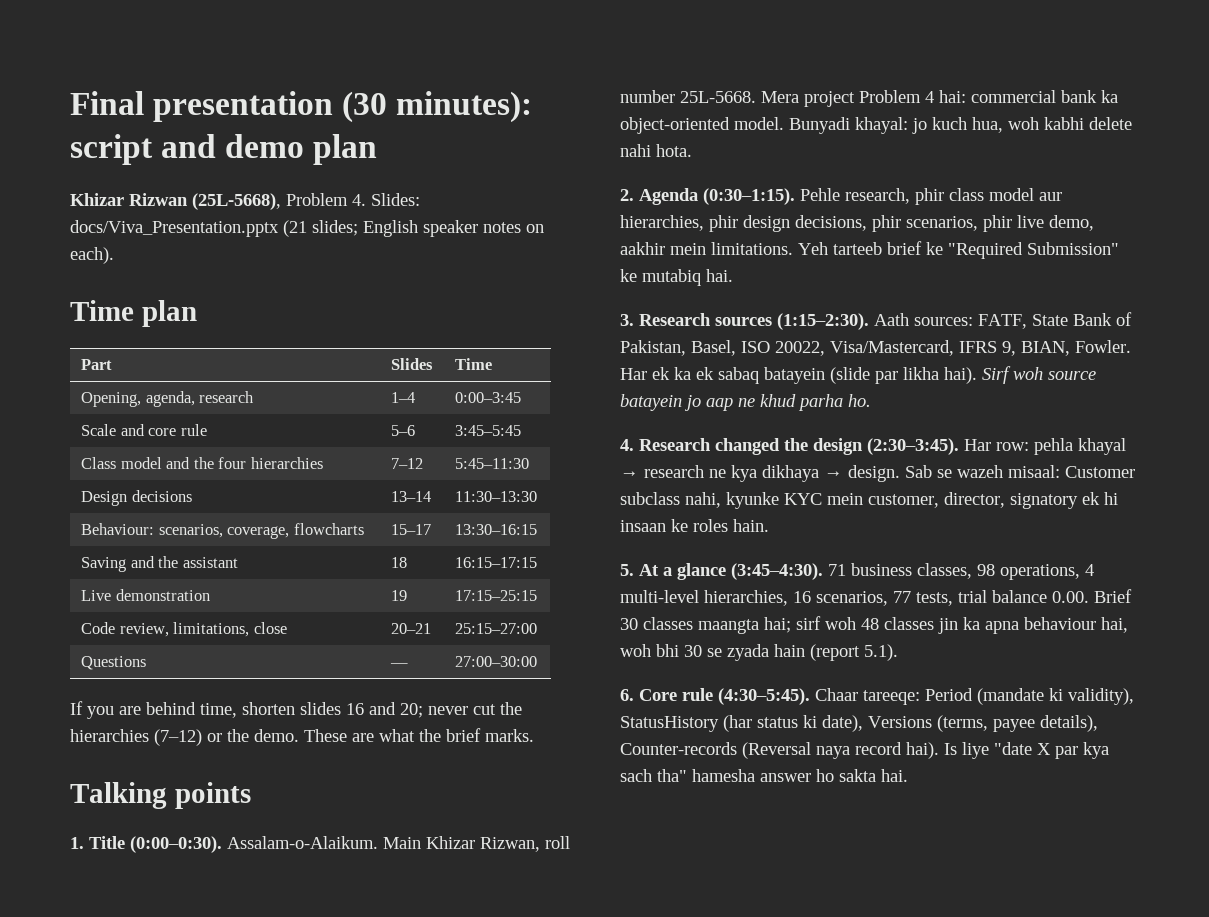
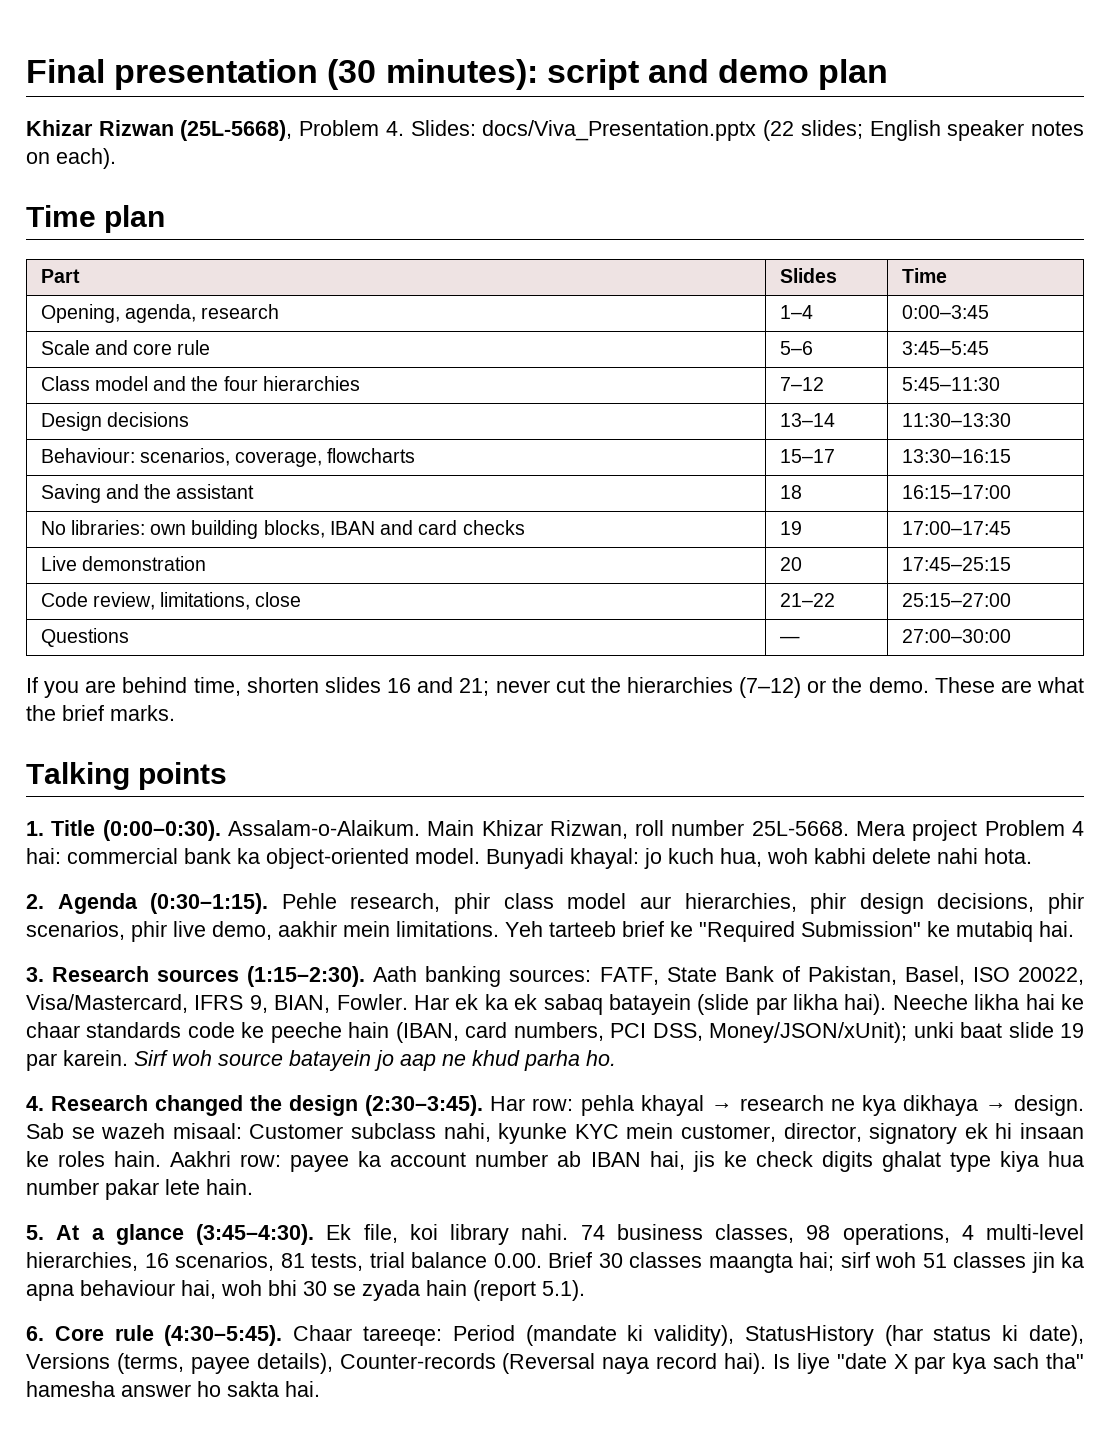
- Khizar Rizwan (25L-5668), Problem 4. Slides: docs/Viva_Presentation.pptx (21 slides; English speaker notes on each).
+ Khizar Rizwan (25L-5668), Problem 4. Slides: docs/Viva_Presentation.pptx (22 slides; English speaker notes on each).
- Saving and the assistant | 18 | 16:15–17:15
+ Saving and the assistant | 18 | 16:15–17:00
+ No libraries: own building blocks, IBAN and card checks | 19 | 17:00–17:45
- Live demonstration | 19 | 17:15–25:15
+ Live demonstration | 20 | 17:45–25:15
- Code review, limitations, close | 20–21 | 25:15–27:00
+ Code review, limitations, close | 21–22 | 25:15–27:00
- If you are behind time, shorten slides 16 and 20; never cut the hierarchies (7–12) or the demo.
+ If you are behind time, shorten slides 16 and 21; never cut the hierarchies (7–12) or the demo.
- Aath sources: FATF, State Bank of Pakistan, Basel, ISO 20022, Visa/Mastercard, IFRS 9, BIAN, Fowler.
+ Aath banking sources: FATF, State Bank of Pakistan, Basel, ISO 20022, Visa/Mastercard, IFRS 9, BIAN, Fowler.
+ Neeche likha hai ke chaar standards code ke peeche hain (IBAN, card numbers, PCI DSS, Money/JSON/xUnit); unki baat slide 19 par karein.
+ Aakhri row: payee ka account number ab IBAN hai, jis ke check digits ghalat type kiya hua number pakar lete hain.
- 71 business classes, 98 operations, 4 multi-level hierarchies, 16 scenarios, 77 tests, trial balance 0.00. Brief 30 classes maangta hai; sirf woh 48 classes jin ka apna behaviour hai, woh bhi 30 se zyada hain (report 5.1).
+ Ek file, koi library nahi. 74 business classes, 98 operations, 4 multi-level hierarchies, 16 scenarios, 81 tests, trial balance 0.00. Brief 30 classes maangta hai; sirf woh 51 classes jin ka apna behaviour hai, woh bhi 30 se zyada hain (report 5.1).

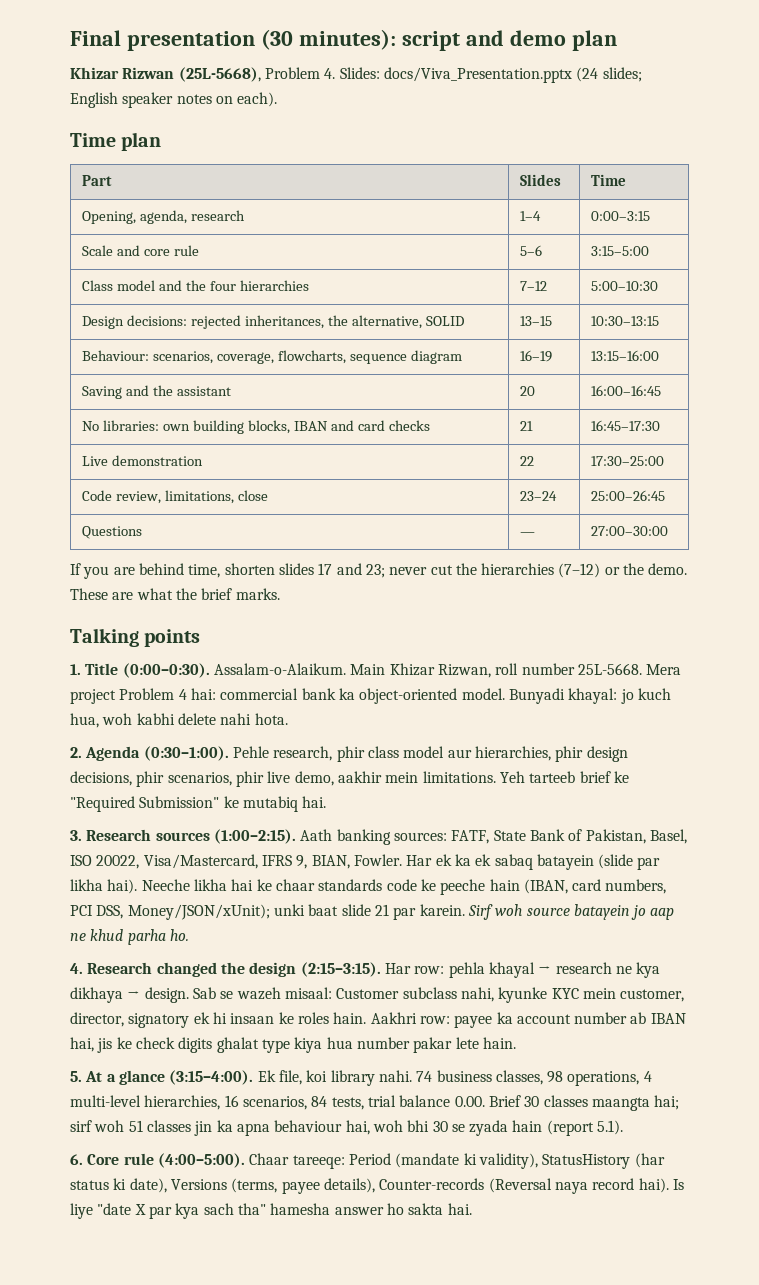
- Khizar Rizwan (25L-5668), Problem 4. Slides: docs/Viva_Presentation.pptx (22 slides; English speaker notes on each).
+ Khizar Rizwan (25L-5668), Problem 4. Slides: docs/Viva_Presentation.pptx (24 slides; English speaker notes on each).
- Opening, agenda, research | 1–4 | 0:00–3:45
+ Opening, agenda, research | 1–4 | 0:00–3:15
- Scale and core rule | 5–6 | 3:45–5:45
+ Scale and core rule | 5–6 | 3:15–5:00
- Class model and the four hierarchies | 7–12 | 5:45–11:30
+ Class model and the four hierarchies | 7–12 | 5:00–10:30
- Design decisions | 13–14 | 11:30–13:30
- Behaviour: scenarios, coverage, flowcharts | 15–17 | 13:30–16:15
+ Design decisions: rejected inheritances, the alternative, SOLID | 13–15 | 10:30–13:15
+ Behaviour: scenarios, coverage, flowcharts, sequence diagram | 16–19 | 13:15–16:00
- Saving and the assistant | 18 | 16:15–17:00
+ Saving and the assistant | 20 | 16:00–16:45
- No libraries: own building blocks, IBAN and card checks | 19 | 17:00–17:45
+ No libraries: own building blocks, IBAN and card checks | 21 | 16:45–17:30
- Live demonstration | 20 | 17:45–25:15
+ Live demonstration | 22 | 17:30–25:00
- Code review, limitations, close | 21–22 | 25:15–27:00
+ Code review, limitations, close | 23–24 | 25:00–26:45
- If you are behind time, shorten slides 16 and 21; never cut the hierarchies (7–12) or the demo.
+ If you are behind time, shorten slides 17 and 23; never cut the hierarchies (7–12) or the demo.
- 2. Agenda (0:30–1:15).
+ 2. Agenda (0:30–1:00).
- 3. Research sources (1:15–2:30).
+ 3. Research sources (1:00–2:15).
- Neeche likha hai ke chaar standards code ke peeche hain (IBAN, card numbers, PCI DSS, Money/JSON/xUnit); unki baat slide 19 par karein.
+ Neeche likha hai ke chaar standards code ke peeche hain (IBAN, card numbers, PCI DSS, Money/JSON/xUnit); unki baat slide 21 par karein.
- 4. Research changed the design (2:30–3:45).
+ 4. Research changed the design (2:15–3:15).
- 5. At a glance (3:45–4:30).
+ 5. At a glance (3:15–4:00).
- 74 business classes, 98 operations, 4 multi-level hierarchies, 16 scenarios, 81 tests, trial balance 0.00. Brief 30 classes maangta hai; sirf woh 51 classes jin ka apna behaviour hai, woh bhi 30 se zyada hain (report 5.1).
+ 74 business classes, 98 operations, 4 multi-level hierarchies, 16 scenarios, 84 tests, trial balance 0.00. Brief 30 classes maangta hai; sirf woh 51 classes jin ka apna behaviour hai, woh bhi 30 se zyada hain (report 5.1).
- 6. Core rule (4:30–5:45).
+ 6. Core rule (4:00–5:00).

